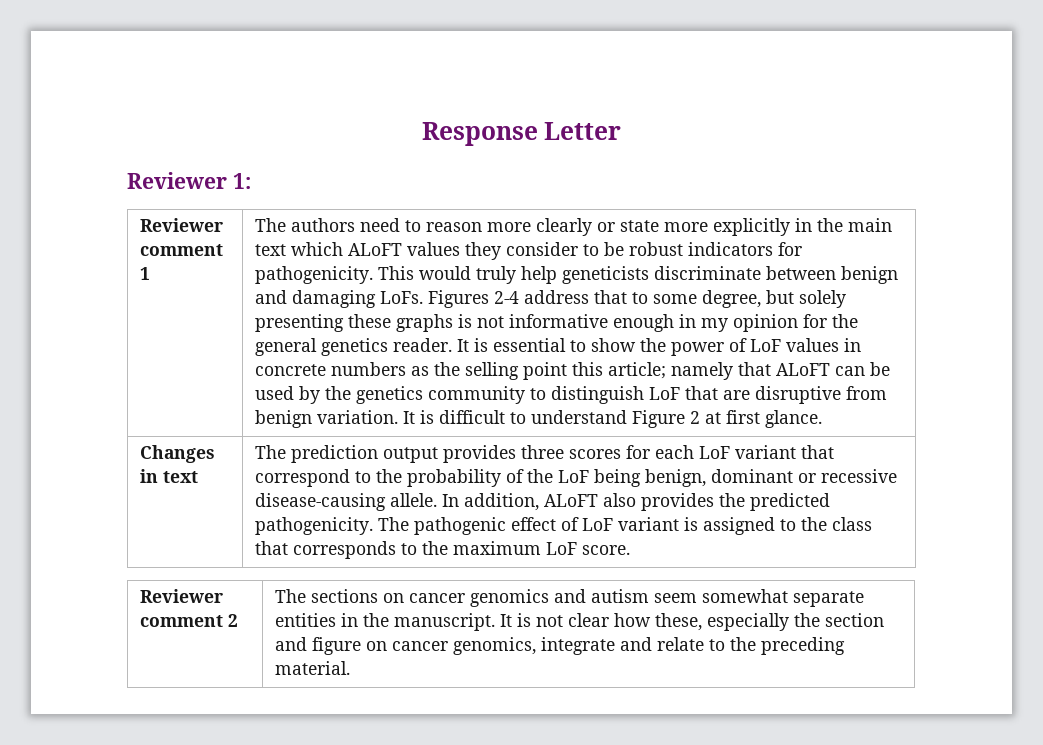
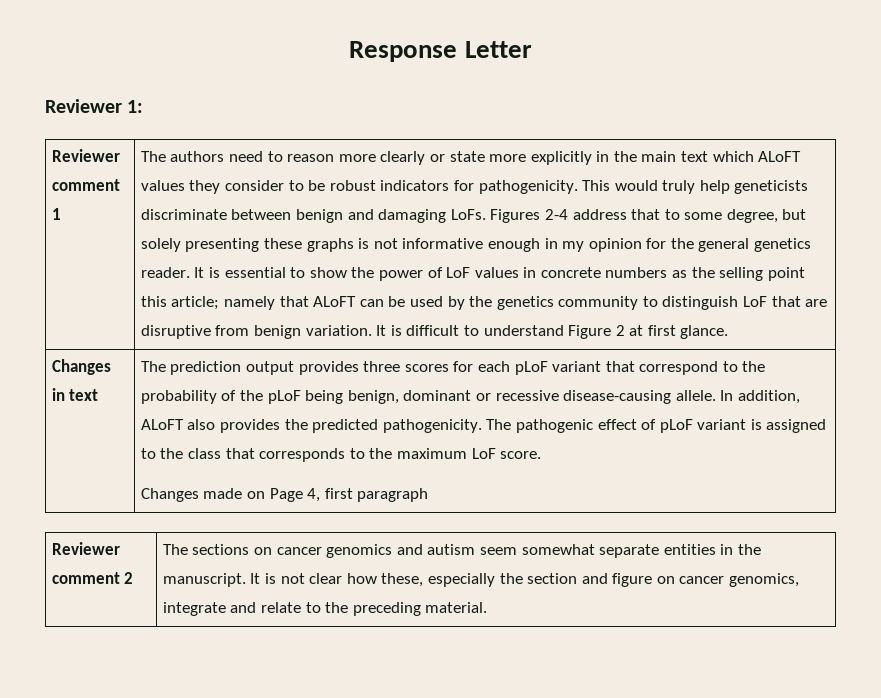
- The prediction output provides three scores for each LoF variant that correspond to the probability of the LoF being benign, dominant or recessive disease-causing allele.
+ The prediction output provides three scores for each pLoF variant that correspond to the probability of the pLoF being benign, dominant or recessive disease-causing allele.
- The pathogenic effect of LoF variant is assigned to the class that corresponds to the maximum LoF score.
+ The pathogenic effect of pLoF variant is assigned to the class that corresponds to the maximum LoF score.
+ Changes made on Page 4, first paragraph

